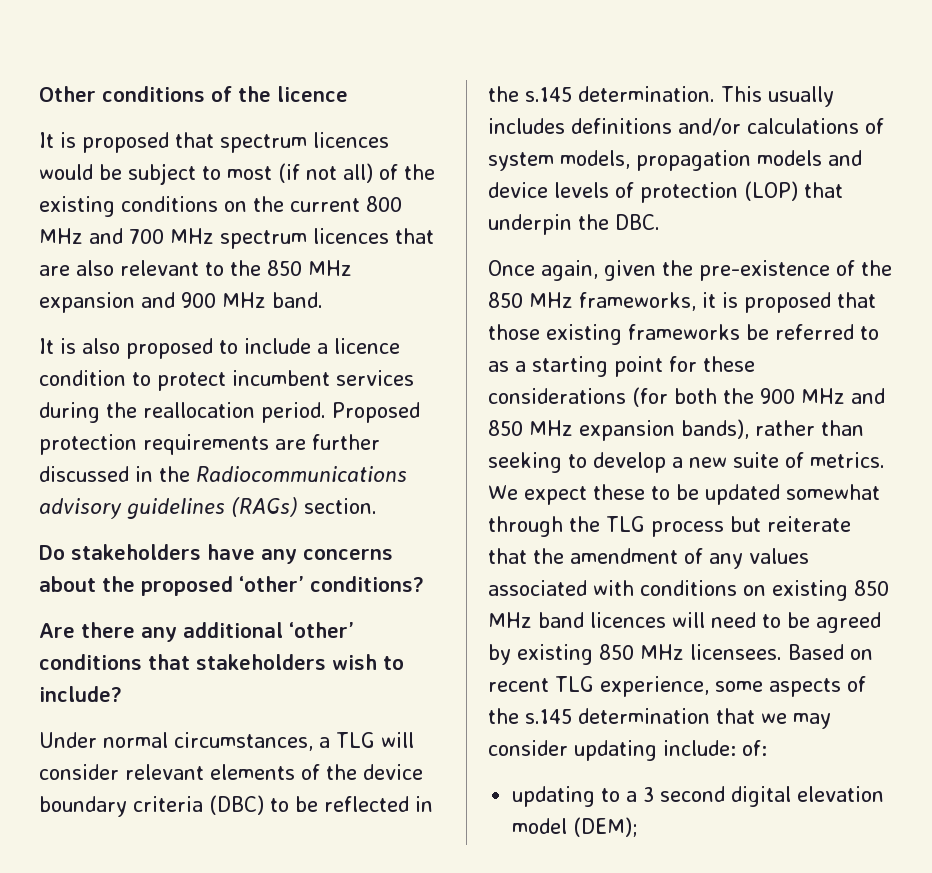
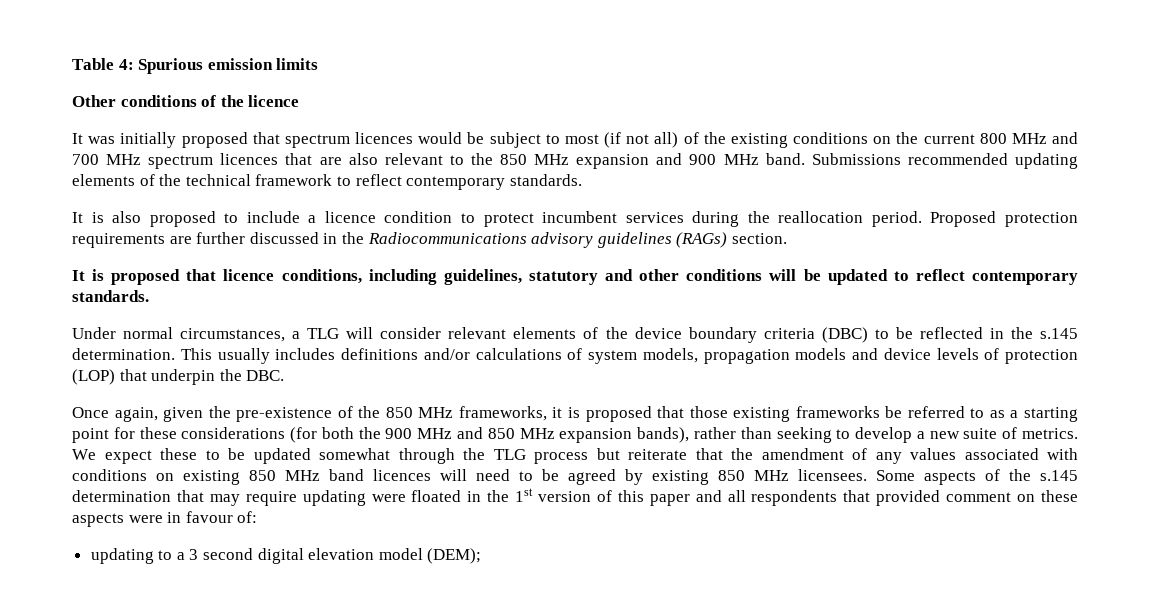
+ Table 4: Spurious emission limits
- It is proposed that spectrum licences would be subject to most (if not all) of the existing conditions on the current 800 MHz and 700 MHz spectrum licences that are also relevant to the 850 MHz expansion and 900 MHz band.
+ It was initially proposed that spectrum licences would be subject to most (if not all) of the existing conditions on the current 800 MHz and 700 MHz spectrum licences that are also relevant to the 850 MHz expansion and 900 MHz band. Submissions recommended updating elements of the technical framework to reflect contemporary standards.
- Do stakeholders have any concerns about the proposed ‘other’ conditions?
- Are there any additional ‘other’ conditions that stakeholders wish to include?
+ It is proposed that licence conditions, including guidelines, statutory and other conditions will be updated to reflect contemporary standards.
- Based on recent TLG experience, some aspects of the s.145 determination that we may consider updating include: of:
+ Some aspects of the s.145 determination that may require updating were floated in the 1st version of this paper and all respondents that provided comment on these aspects were in favour of:

